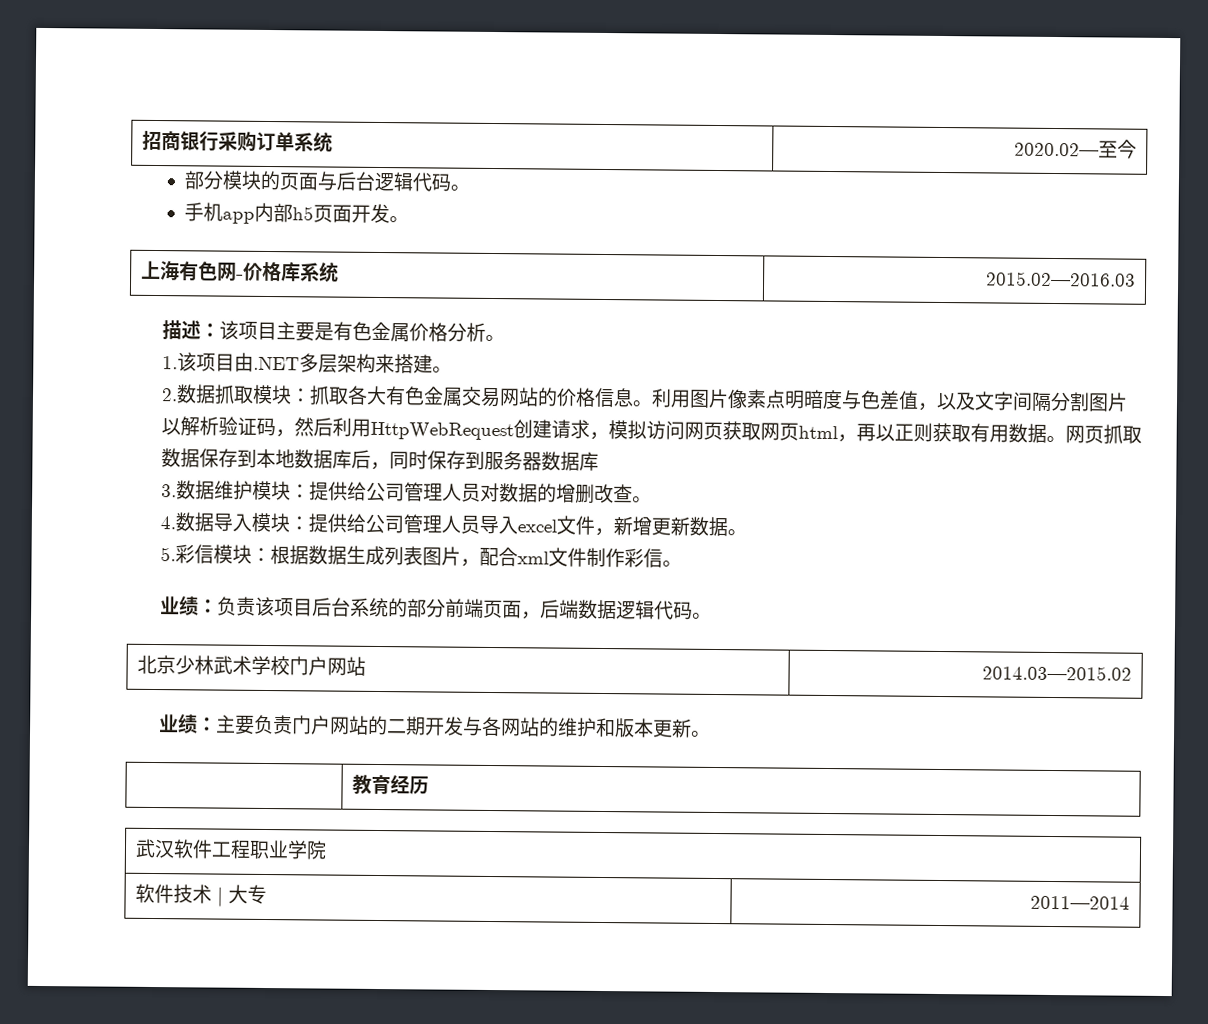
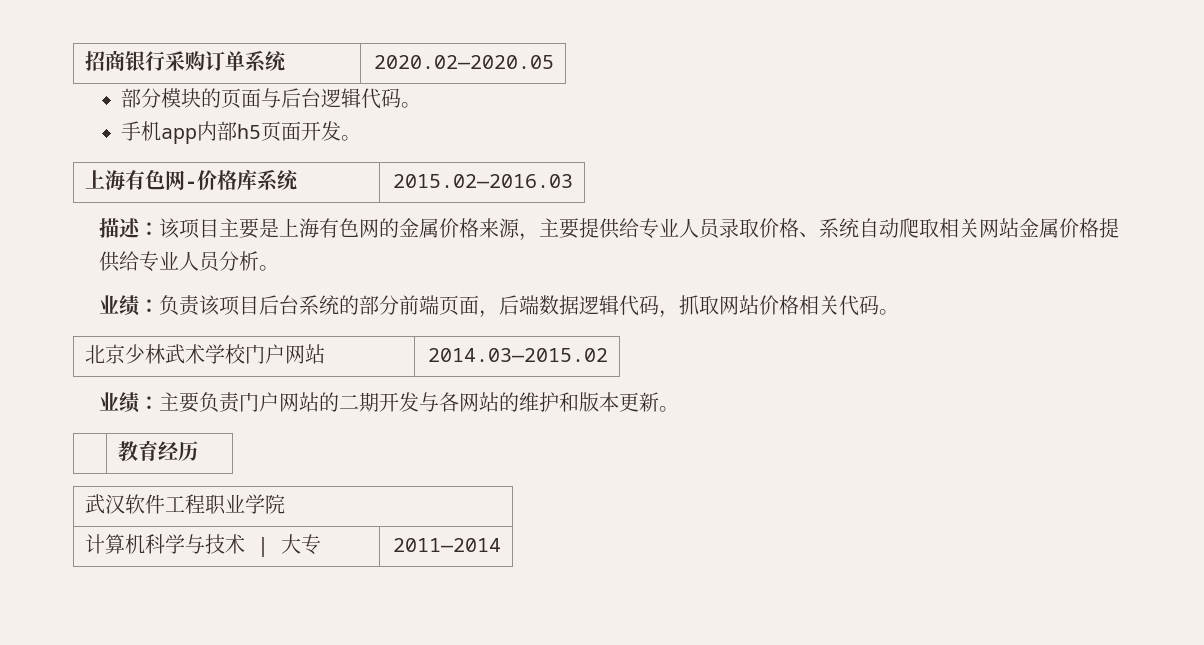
- 招商银行采购订单系统 | 2020.02—至今
+ 招商银行采购订单系统 | 2020.02—2020.05
- 描述：该项目主要是有色金属价格分析。
- 1.该项目由.NET多层架构来搭建。
- 2.数据抓取模块：抓取各大有色金属交易网站的价格信息。利用图片像素点明暗度与色差值，以及文字间隔分割图片以解析验证码，然后利用HttpWebRequest创建请求，模拟访问网页获取网页html，再以正则获取有用数据。网页抓取数据保存到本地数据库后，同时保存到服务器数据库
- 3.数据维护模块：提供给公司管理人员对数据的增删改查。
- 4.数据导入模块：提供给公司管理人员导入excel文件，新增更新数据。
- 5.彩信模块：根据数据生成列表图片，配合xml文件制作彩信。
+ 描述：该项目主要是上海有色网的金属价格来源，主要提供给专业人员录取价格、系统自动爬取相关网站金属价格提供给专业人员分析。
- 业绩：负责该项目后台系统的部分前端页面，后端数据逻辑代码。
+ 业绩：负责该项目后台系统的部分前端页面，后端数据逻辑代码，抓取网站价格相关代码。
- 软件技术 | 大专 | 2011—2014
+ 计算机科学与技术 | 大专 | 2011—2014

